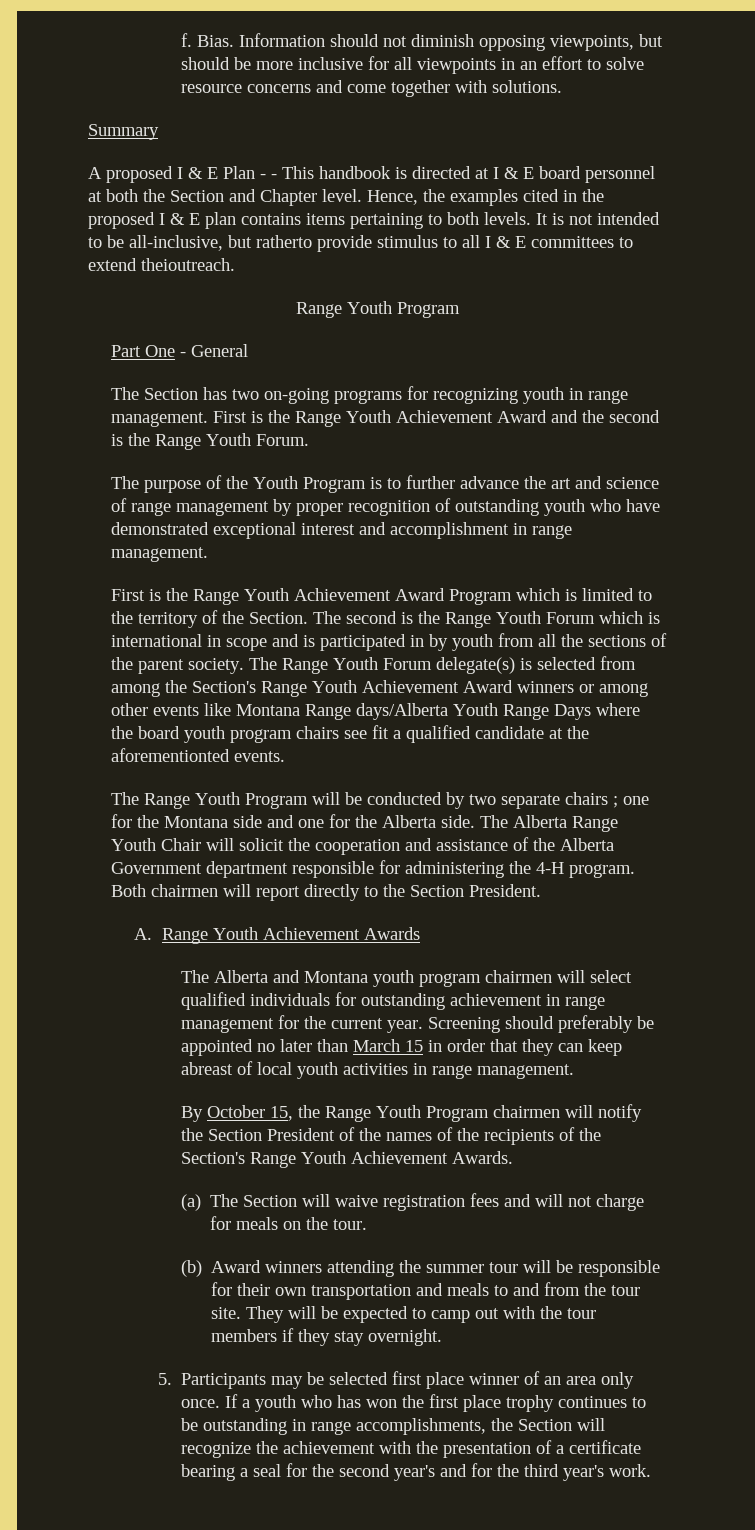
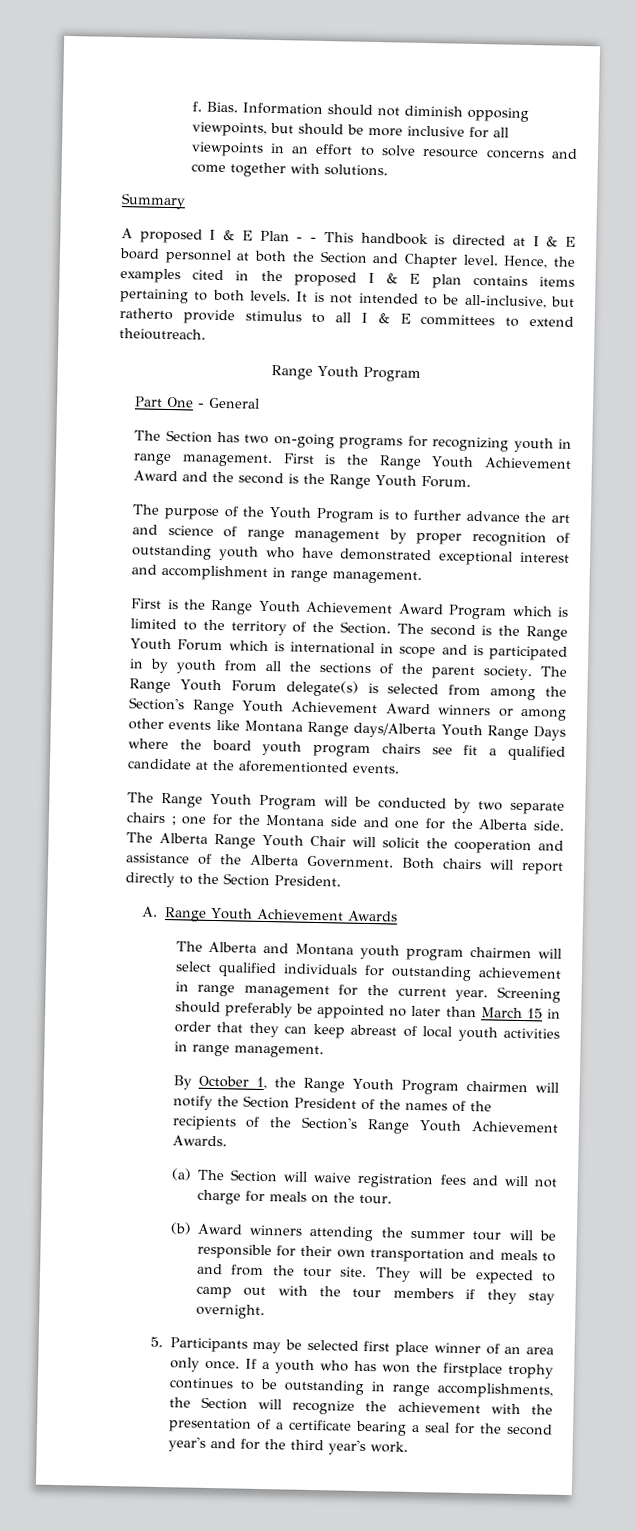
- The Alberta Range Youth Chair will solicit the cooperation and assistance of the Alberta Government department responsible for administering the 4-H program. Both chairmen will report directly to the Section President.
+ The Alberta Range Youth Chair will solicit the cooperation and assistance of the Alberta Government. Both chairs will report directly to the Section President.
- By October 15, the Range Youth Program chairmen will notify the Section President of the names of the recipients of the Section's Range Youth Achievement Awards.
+ By October 1, the Range Youth Program chairmen will notify the Section President of the names of the recipients of the Section's Range Youth Achievement Awards.
- If a youth who has won the first place trophy continues to be outstanding in range accomplishments, the Section will recognize the achievement with the presentation of a certificate bearing a seal for the second year's and for the third year's work.
+ If a youth who has won the firstplace trophy continues to be outstanding in range accomplishments, the Section will recognize the achievement with the presentation of a certificate bearing a seal for the second year's and for the third year's work.

